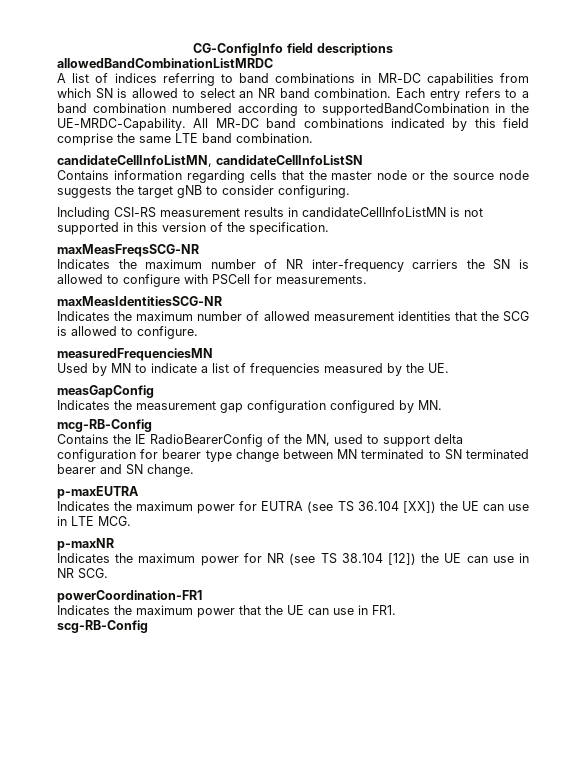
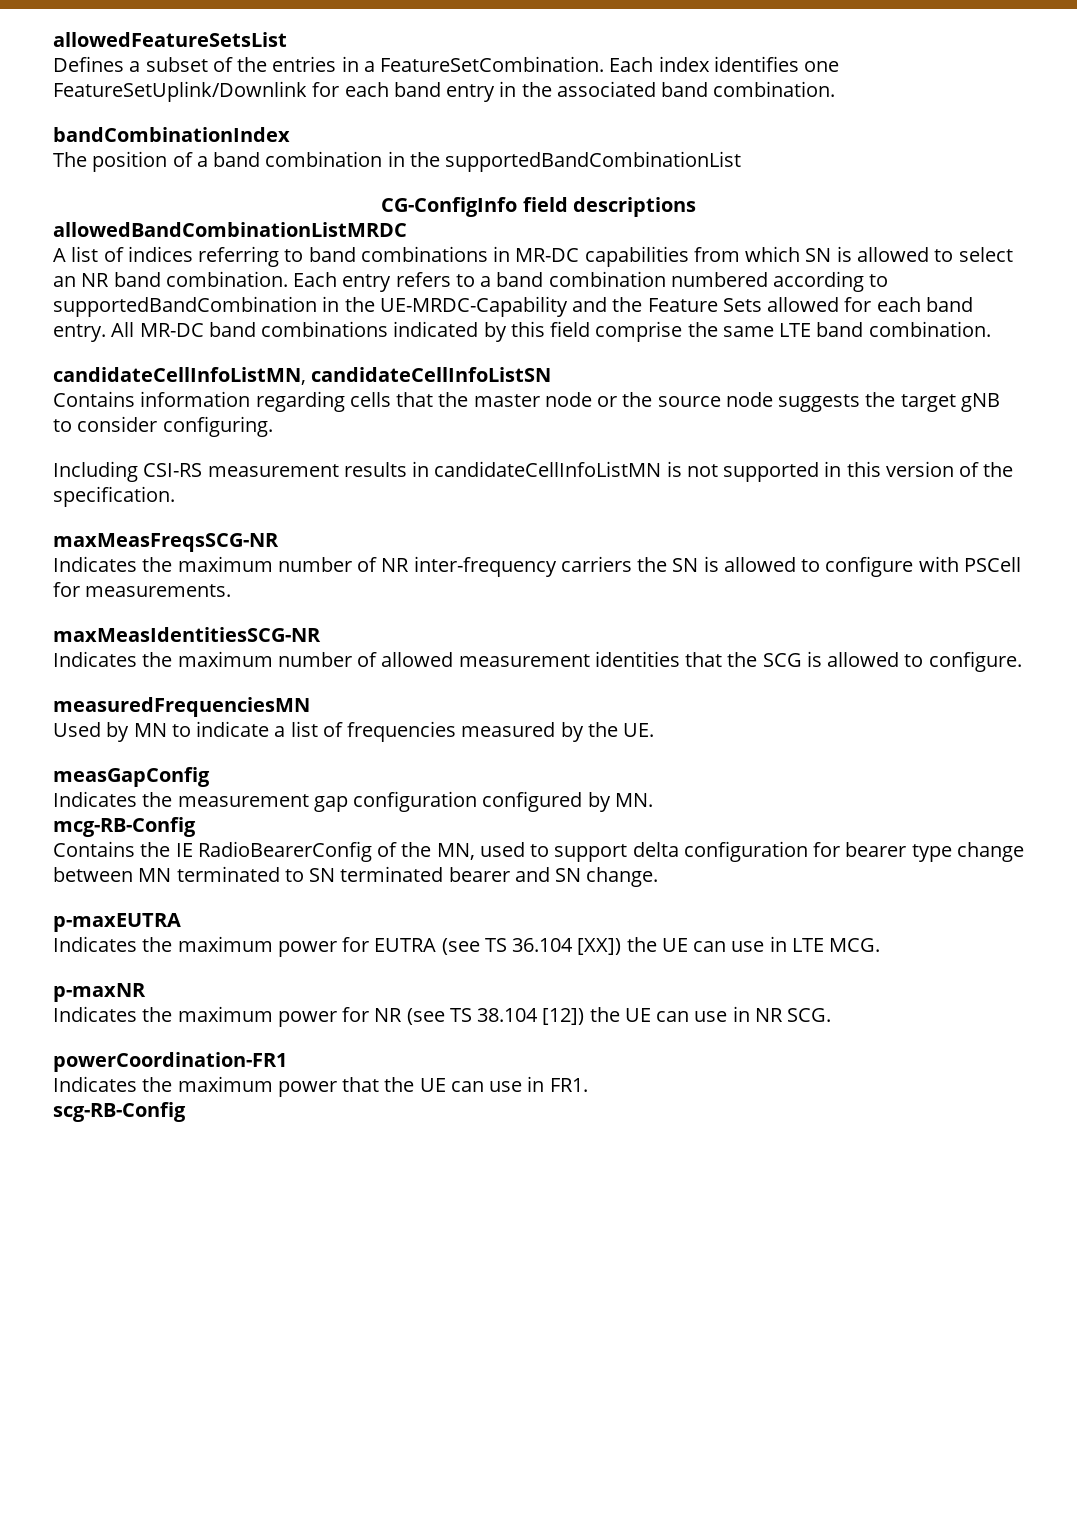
+ allowedFeatureSetsList
+ Defines a subset of the entries in a FeatureSetCombination. Each index identifies one FeatureSetUplink/Downlink for each band entry in the associated band combination.
+ bandCombinationIndex
+ The position of a band combination in the supportedBandCombinationList
- Each entry refers to a band combination numbered according to supportedBandCombination in the UE-MRDC-Capability.
+ Each entry refers to a band combination numbered according to supportedBandCombination in the UE-MRDC-Capability and the Feature Sets allowed for each band entry.

